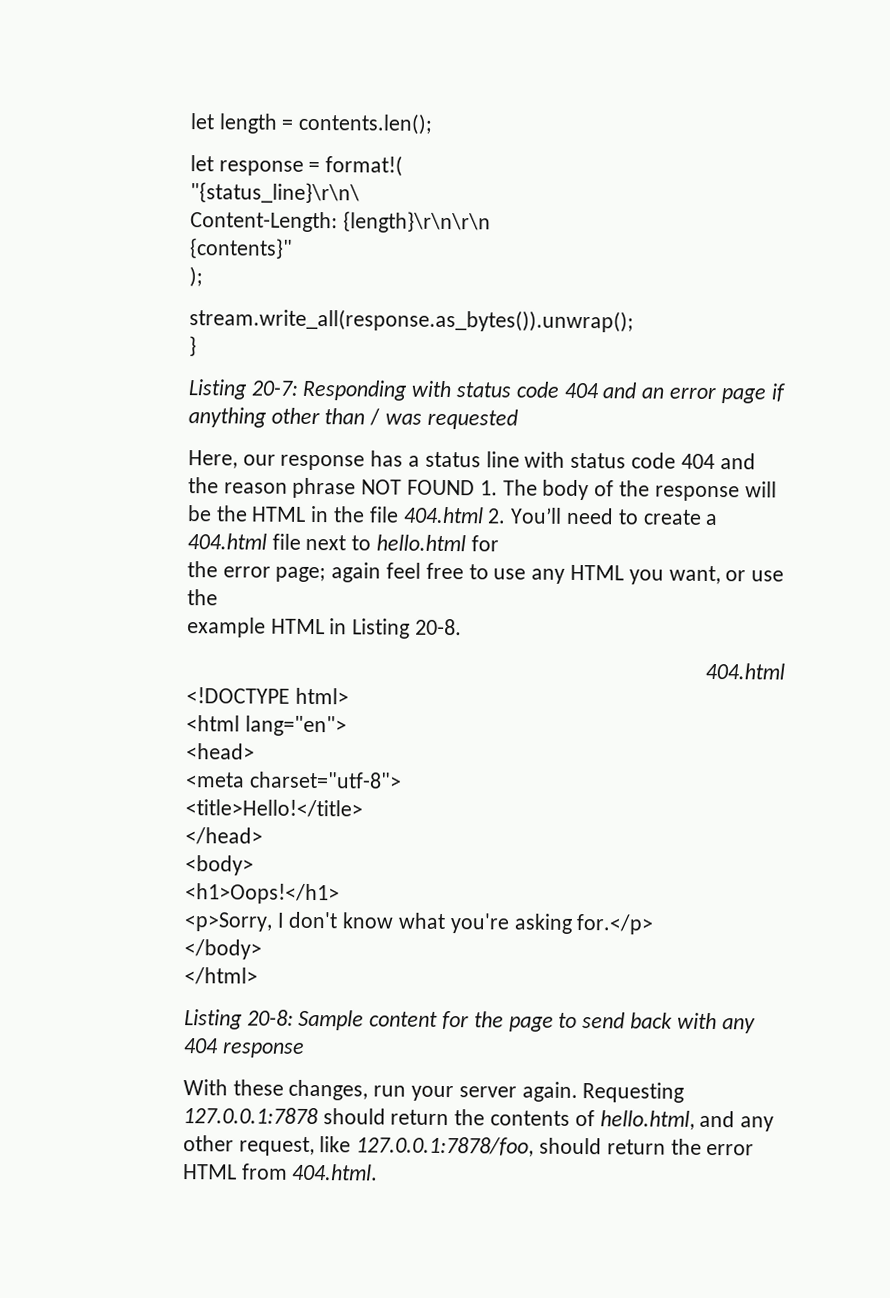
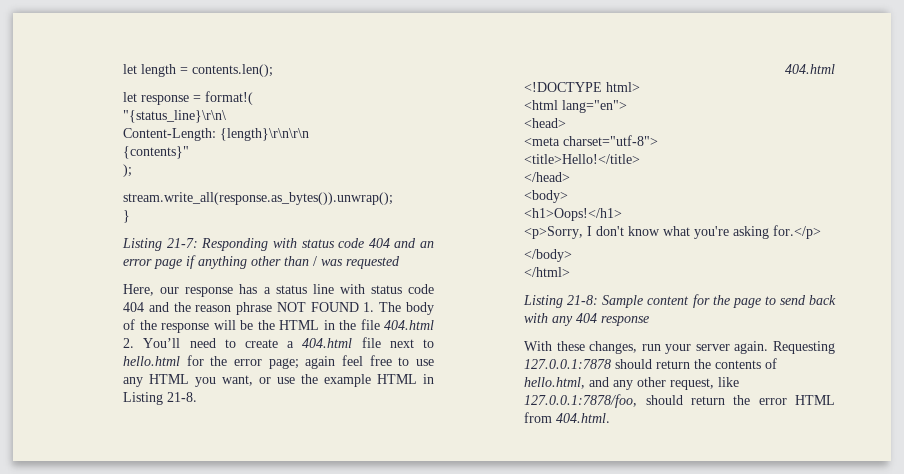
- Listing 20-7: Responding with status code 404 and an error page if anything other than / was requested
+ Listing 21-7: Responding with status code 404 and an error page if anything other than / was requested
- Here, our response has a status line with status code 404 and the reason phrase NOT FOUND 1. The body of the response will be the HTML in the file 404.html 2. You’ll need to create a 404.html file next to hello.html for
- the error page;
+ Here, our response has a status line with status code 404 and the reason phrase NOT FOUND 1. The body of the response will be the HTML in the file 404.html 2. You’ll need to create a 404.html file next to hello.html for the error page;
- again feel free to use any HTML you want, or use the
- example HTML in Listing 20-8.
+ again feel free to use any HTML you want, or use the example HTML in Listing 21-8.
- Listing 20-8: Sample content for the page to send back with any 404 response
+ Listing 21-8: Sample content for the page to send back with any 404 response

